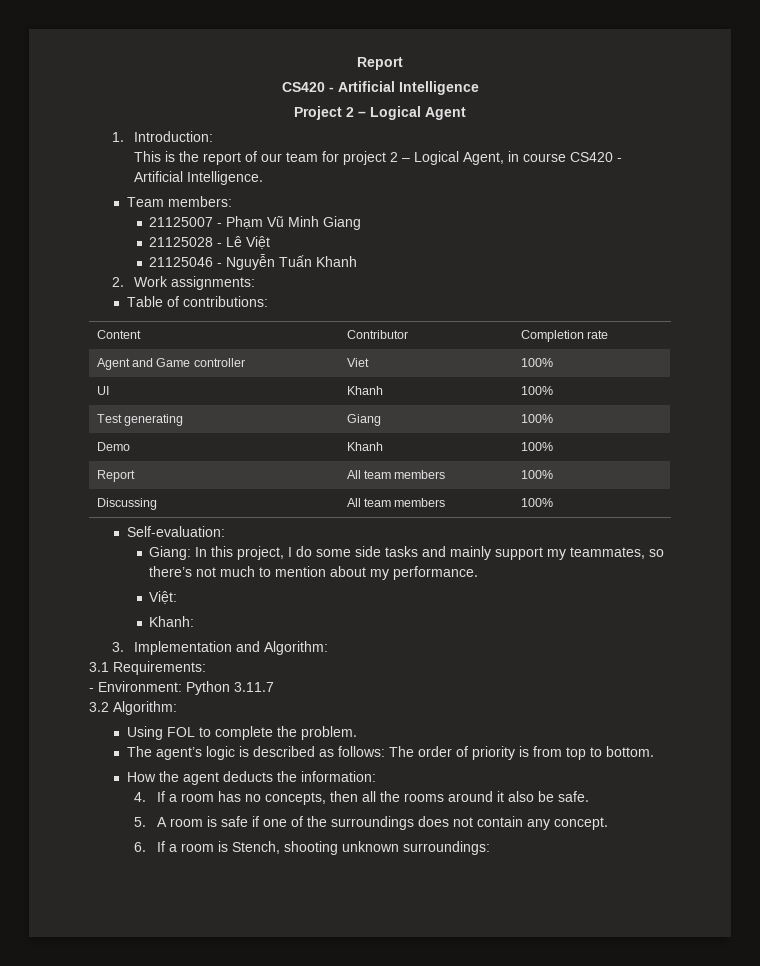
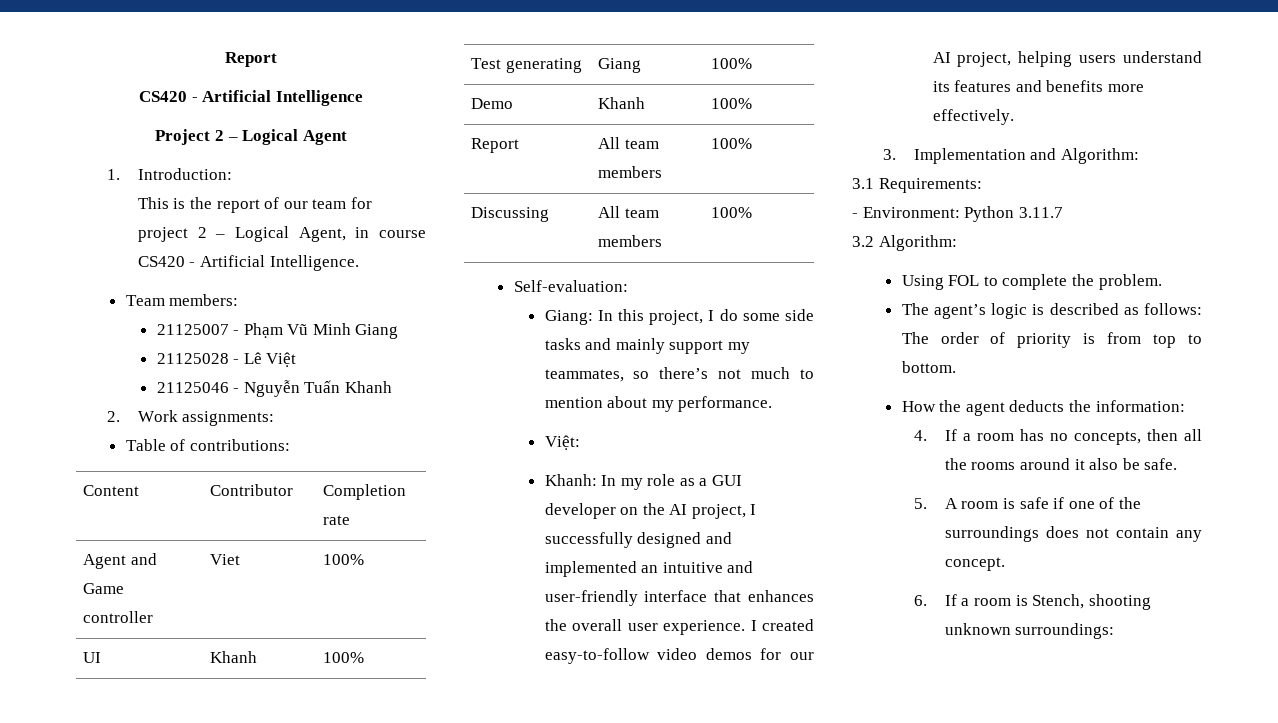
- Khanh:
+ Khanh: In my role as a GUI developer on the AI project, I successfully designed and implemented an intuitive and user-friendly interface that enhances the overall user experience. I created easy-to-follow video demos for our AI project, helping users understand its features and benefits more effectively.

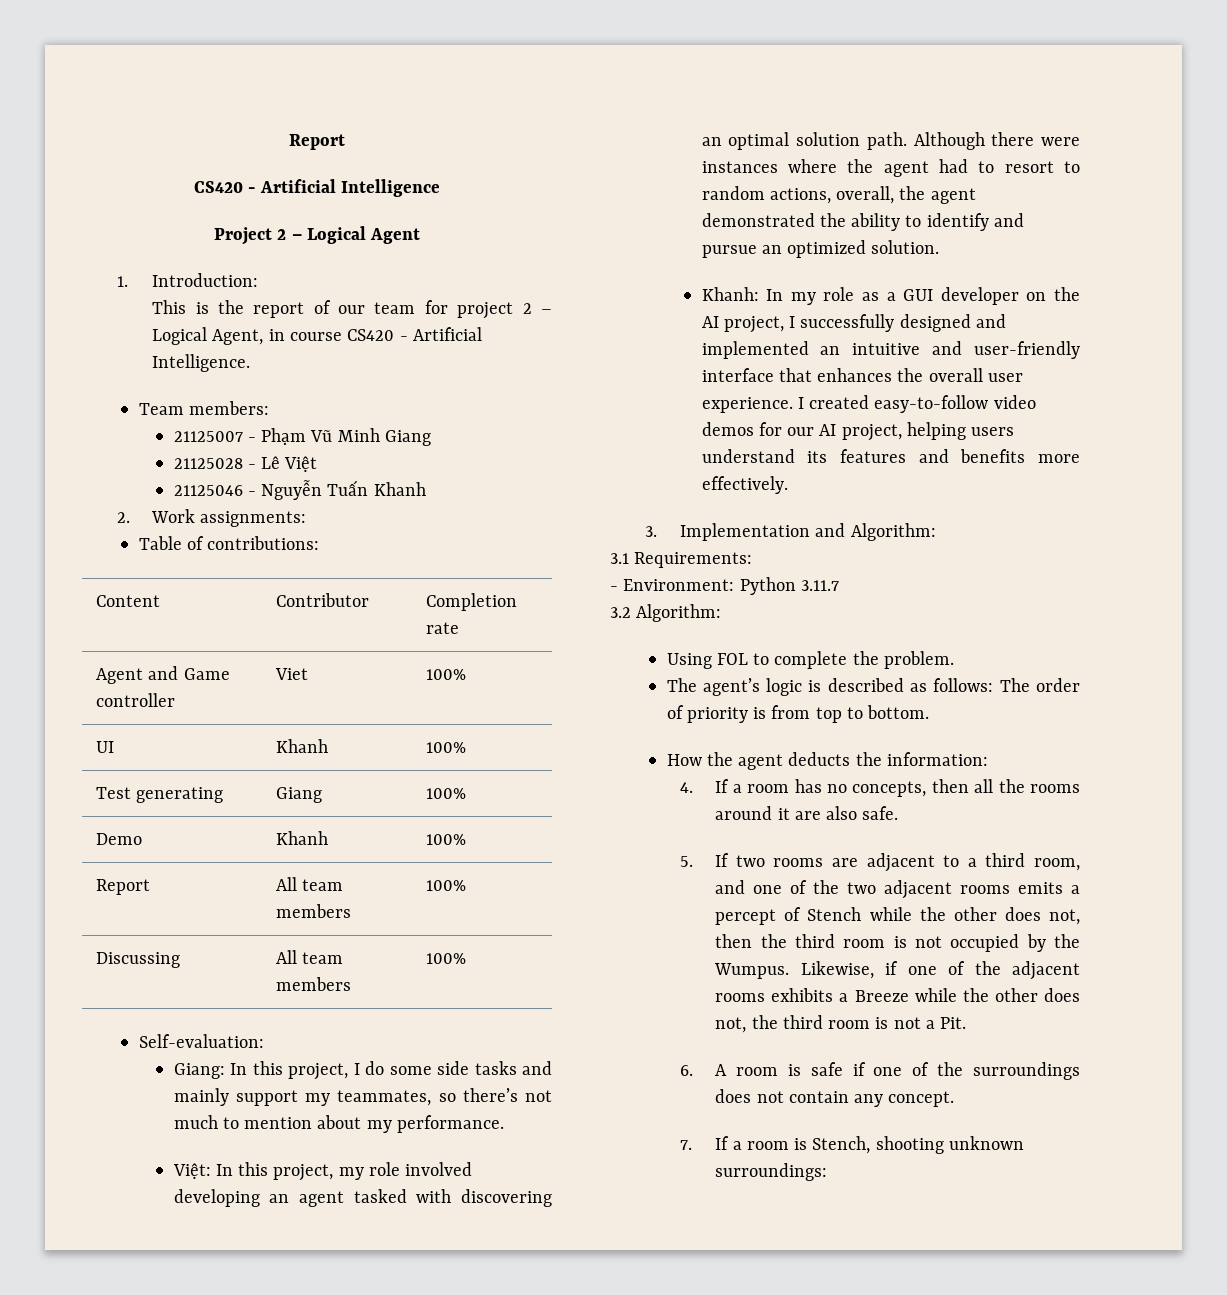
- Việt:
+ Việt: In this project, my role involved developing an agent tasked with discovering an optimal solution path. Although there were instances where the agent had to resort to random actions, overall, the agent demonstrated the ability to identify and pursue an optimized solution.
- 4. If a room has no concepts, then all the rooms around it also be safe.
+ 4. If a room has no concepts, then all the rooms around it are also safe.
- 5. A room is safe if one of the surroundings does not contain any concept.
+ 5. If two rooms are adjacent to a third room, and one of the two adjacent rooms emits a percept of Stench while the other does not, then the third room is not occupied by the Wumpus. Likewise, if one of the adjacent rooms exhibits a Breeze while the other does not, the third room is not a Pit.
+ 6. A room is safe if one of the surroundings does not contain any concept.
- 6. If a room is Stench, shooting unknown surroundings:
+ 7. If a room is Stench, shooting unknown surroundings:

